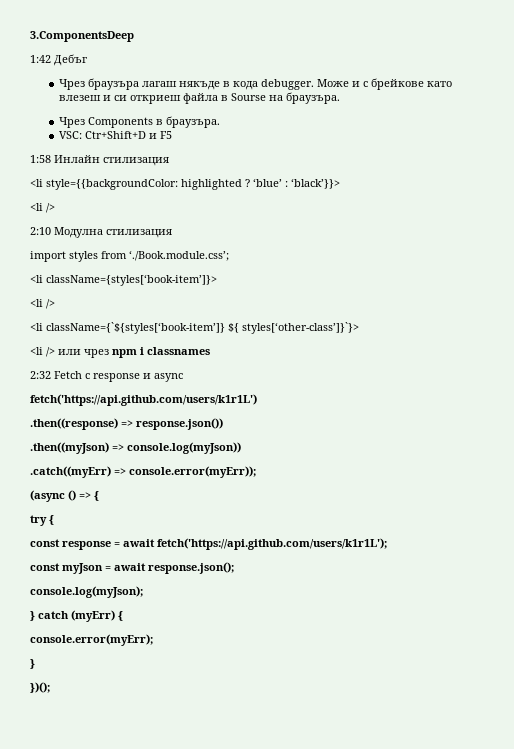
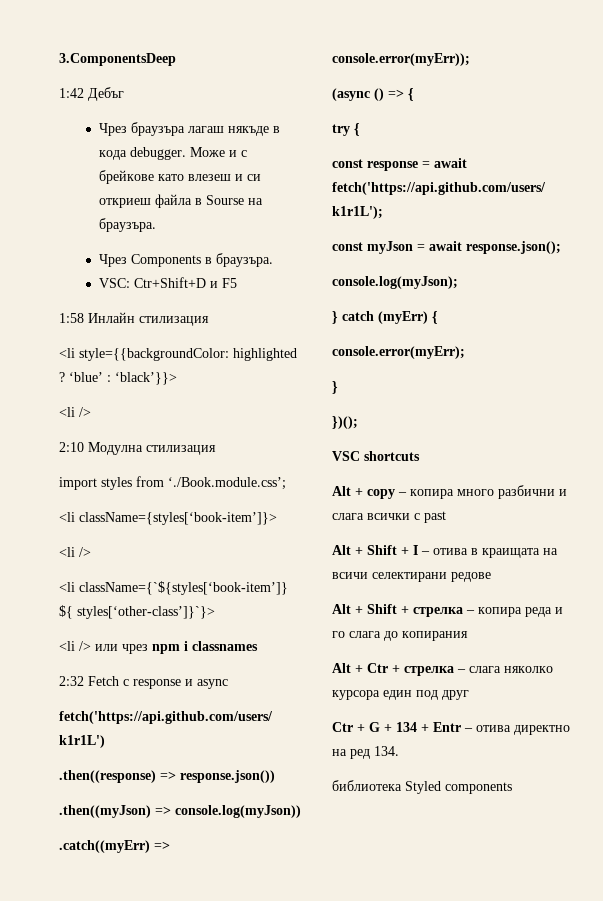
+ VSC shortcuts
+ Alt + copy – копира много разбични и слага всички с past
+ Alt + Shift + I – отива в краищата на всичи селектирани редове
+ Alt + Shift + стрелка – копира реда и го слага до копирания
+ Alt + Ctr + стрелка – слага няколко курсора един под друг
+ Ctr + G + 134 + Entr – отива директно на ред 134.
+ библиотека Styled components

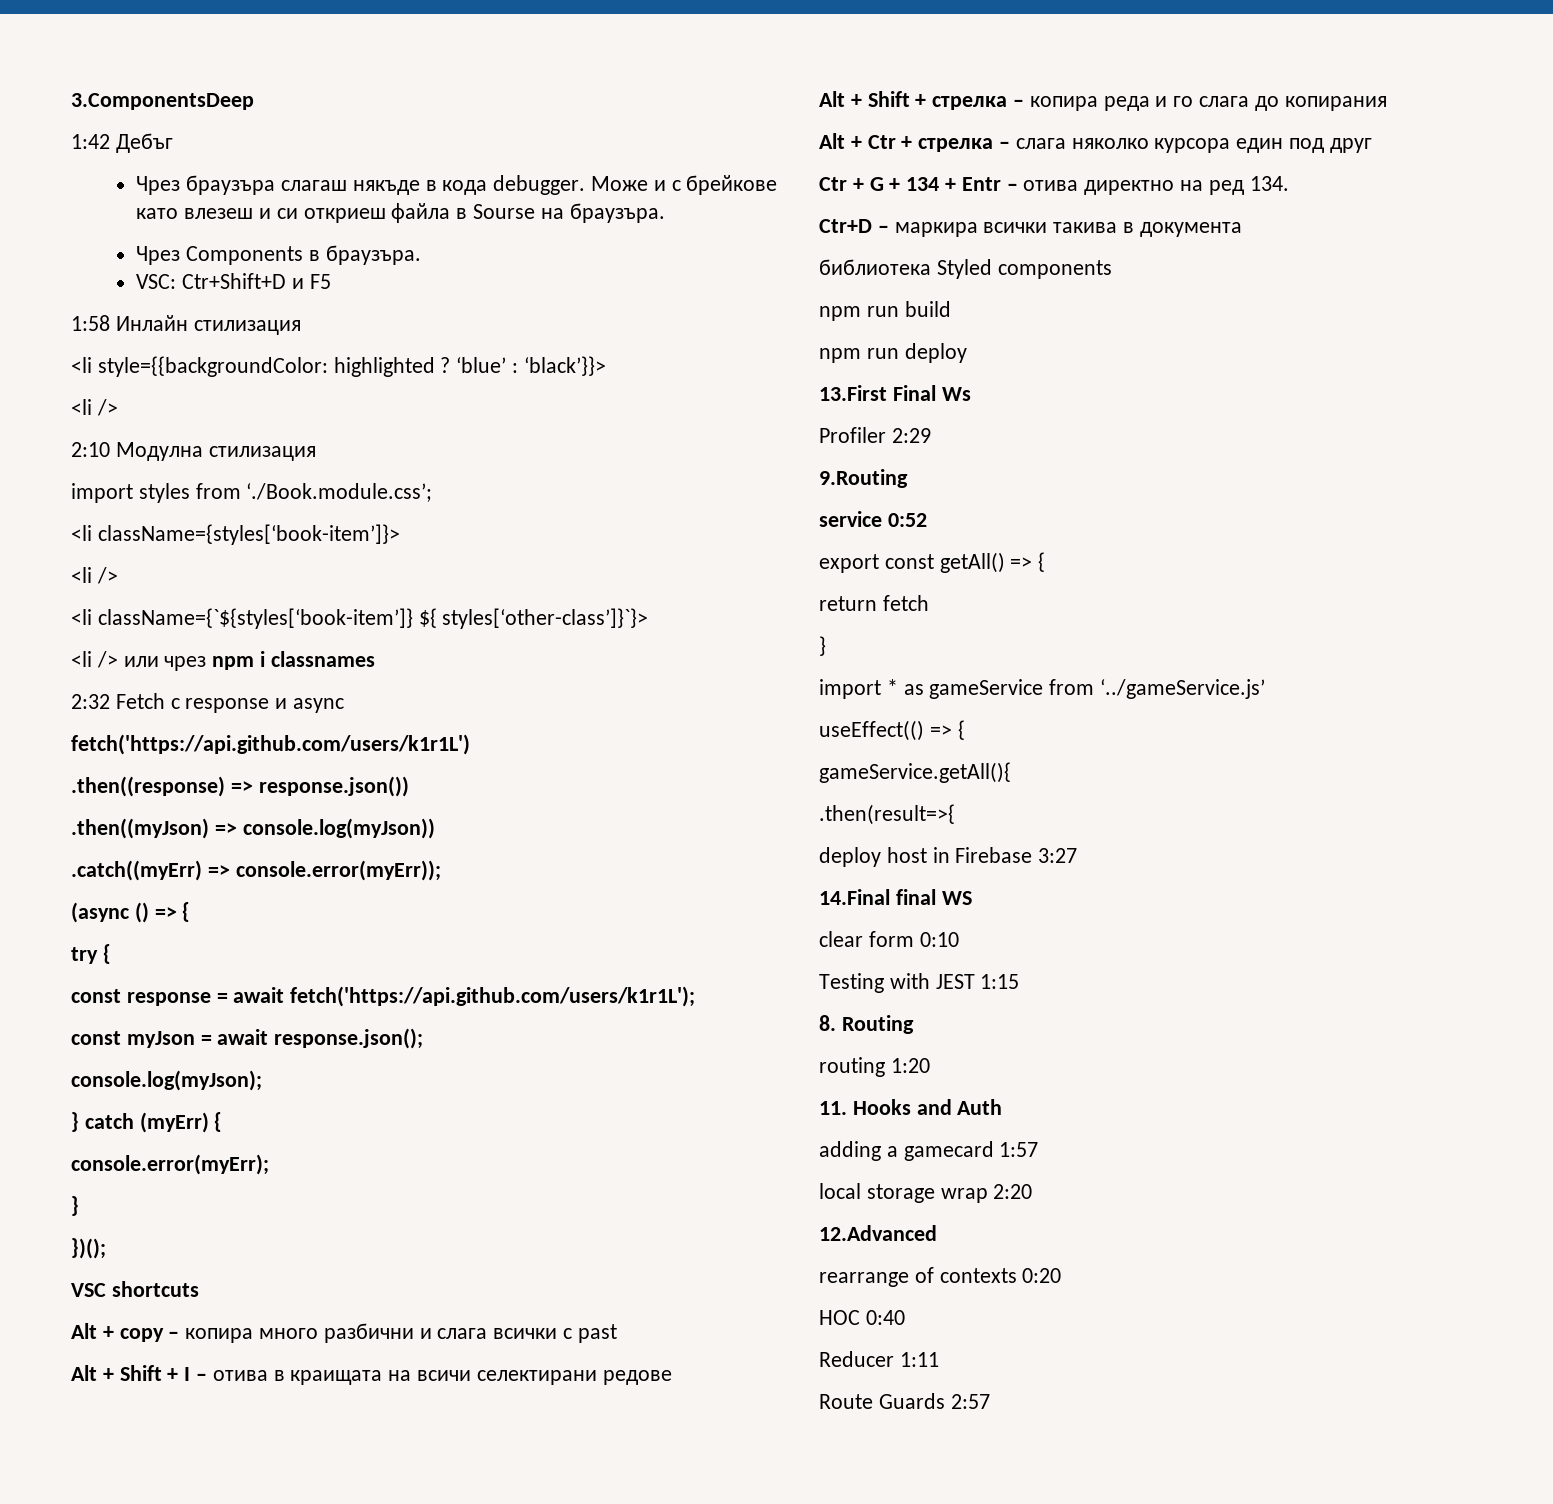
- Чрез браузъра лагаш някъде в кода debugger.
+ Чрез браузъра слагаш някъде в кода debugger.
+ Ctr+D – маркира всички такива в документа
  библиотека Styled components
+ npm run build
+ npm run deploy
+ 13.First Final Ws
+ Profiler 2:29
+ 9.Routing
+ service 0:52
+ export const getAll() => {
+ return fetch
+ }
+ import * as gameService from ‘../gameService.js’
+ useEffect(() => {
+ gameService.getAll(){
+ .then(result=>{
+ deploy host in Firebase 3:27
+ 14.Final final WS
+ clear form 0:10
+ Testing with JEST 1:15
+ 8. Routing
+ routing 1:20
+ 11. Hooks and Auth
+ adding a gamecard 1:57
+ local storage wrap 2:20
+ 12.Advanced
+ rearrange of contexts 0:20
+ HOC 0:40
+ Reducer 1:11
+ Route Guards 2:57

